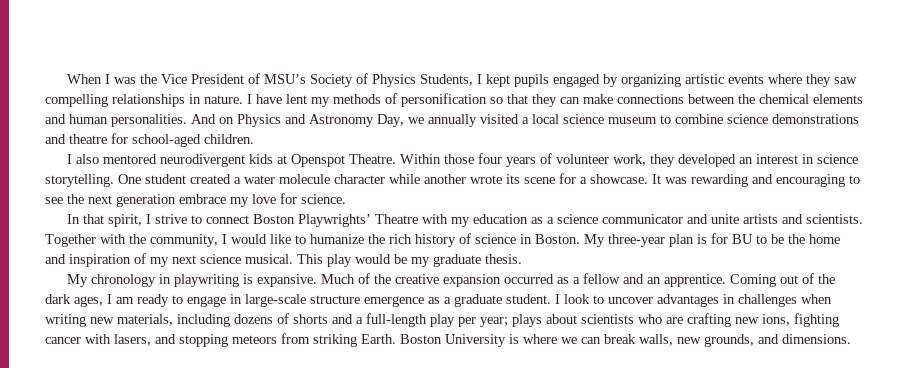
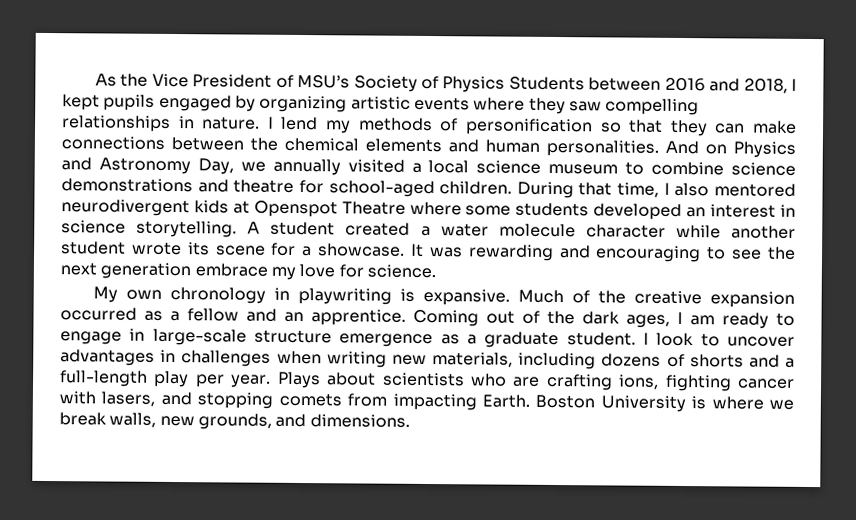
- When I was the Vice President of MSU’s Society of Physics Students, I kept pupils engaged by organizing artistic events where they saw compelling relationships in nature.
+ As the Vice President of MSU’s Society of Physics Students between 2016 and 2018, I kept pupils engaged by organizing artistic events where they saw compelling relationships in nature.
- I have lent my methods of personification so that they can make connections between the chemical elements and human personalities.
+ I lend my methods of personification so that they can make connections between the chemical elements and human personalities.
- And on Physics and Astronomy Day, we annually visited a local science museum to combine science demonstrations and theatre for school-aged children.
- I also mentored neurodivergent kids at Openspot Theatre. Within those four years of volunteer work, they developed an interest in science storytelling.
+ And on Physics and Astronomy Day, we annually visited a local science museum to combine science demonstrations and theatre for school-aged children. During that time, I also mentored neurodivergent kids at Openspot Theatre where some students developed an interest in science storytelling.
- One student created a water molecule character while another wrote its scene for a showcase.
+ A student created a water molecule character while another student wrote its scene for a showcase.
- In that spirit, I strive to connect Boston Playwrights’ Theatre with my education as a science communicator and unite artists and scientists. Together with the community, I would like to humanize the rich history of science in Boston. My three-year plan is for BU to be the home and inspiration of my next science musical. This play would be my graduate thesis.
- My chronology in playwriting is expansive.
+ My own chronology in playwriting is expansive.
- I look to uncover advantages in challenges when writing new materials, including dozens of shorts and a full-length play per year; plays about scientists who are crafting new ions, fighting cancer with lasers, and stopping meteors from striking Earth.
+ I look to uncover advantages in challenges when writing new materials, including dozens of shorts and a full-length play per year. Plays about scientists who are crafting ions, fighting cancer with lasers, and stopping comets from impacting Earth.
- Boston University is where we can break walls, new grounds, and dimensions.
+ Boston University is where we break walls, new grounds, and dimensions.

